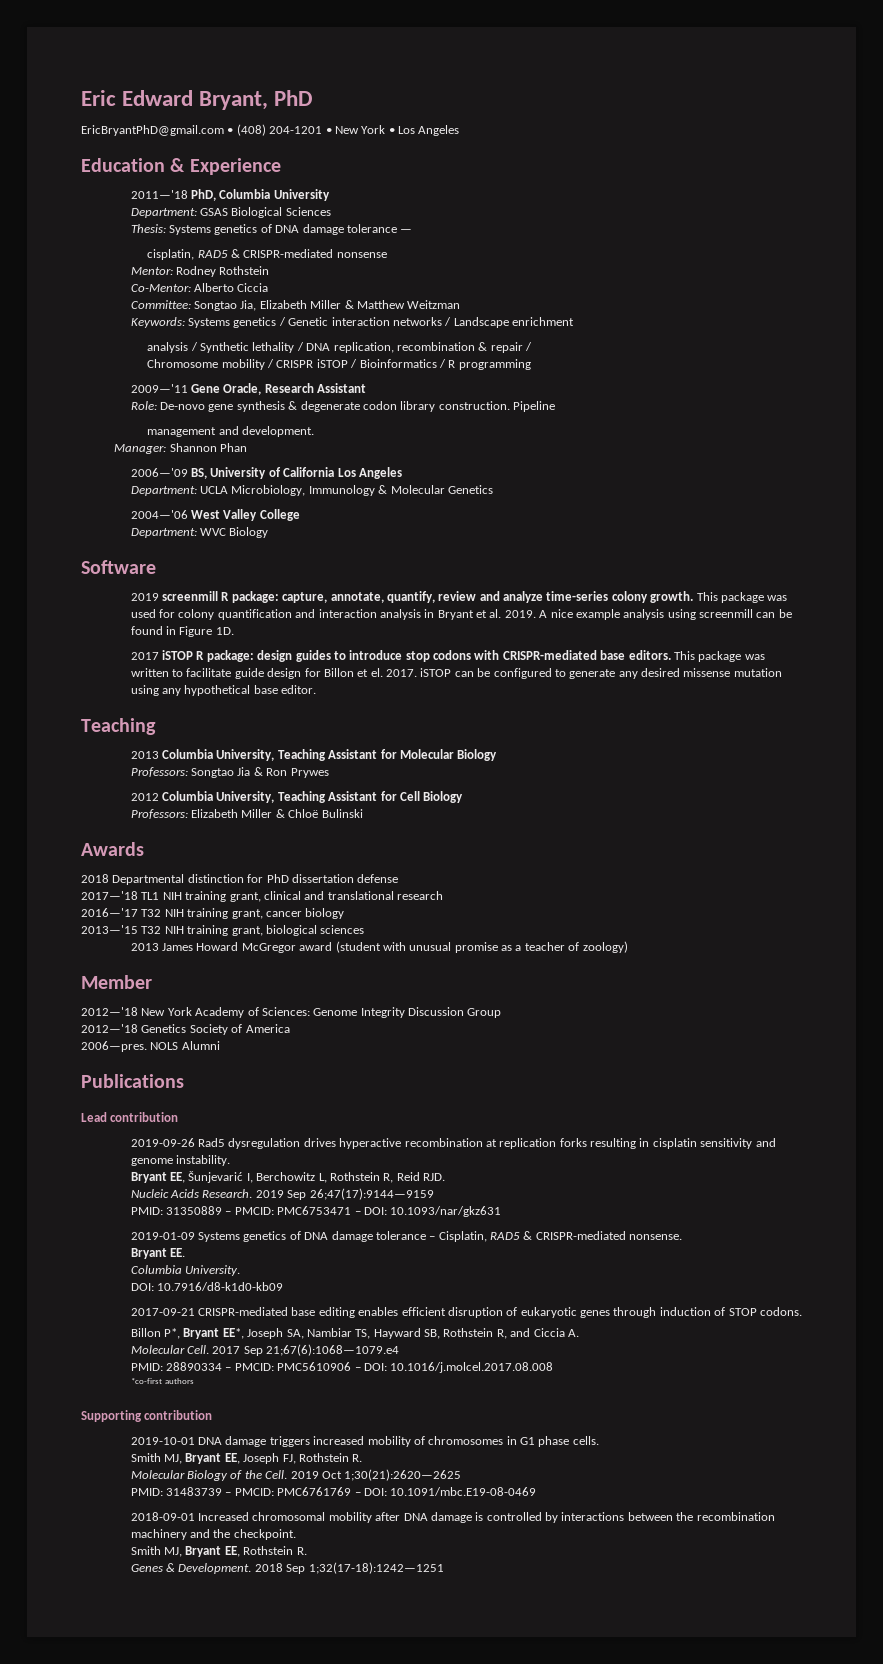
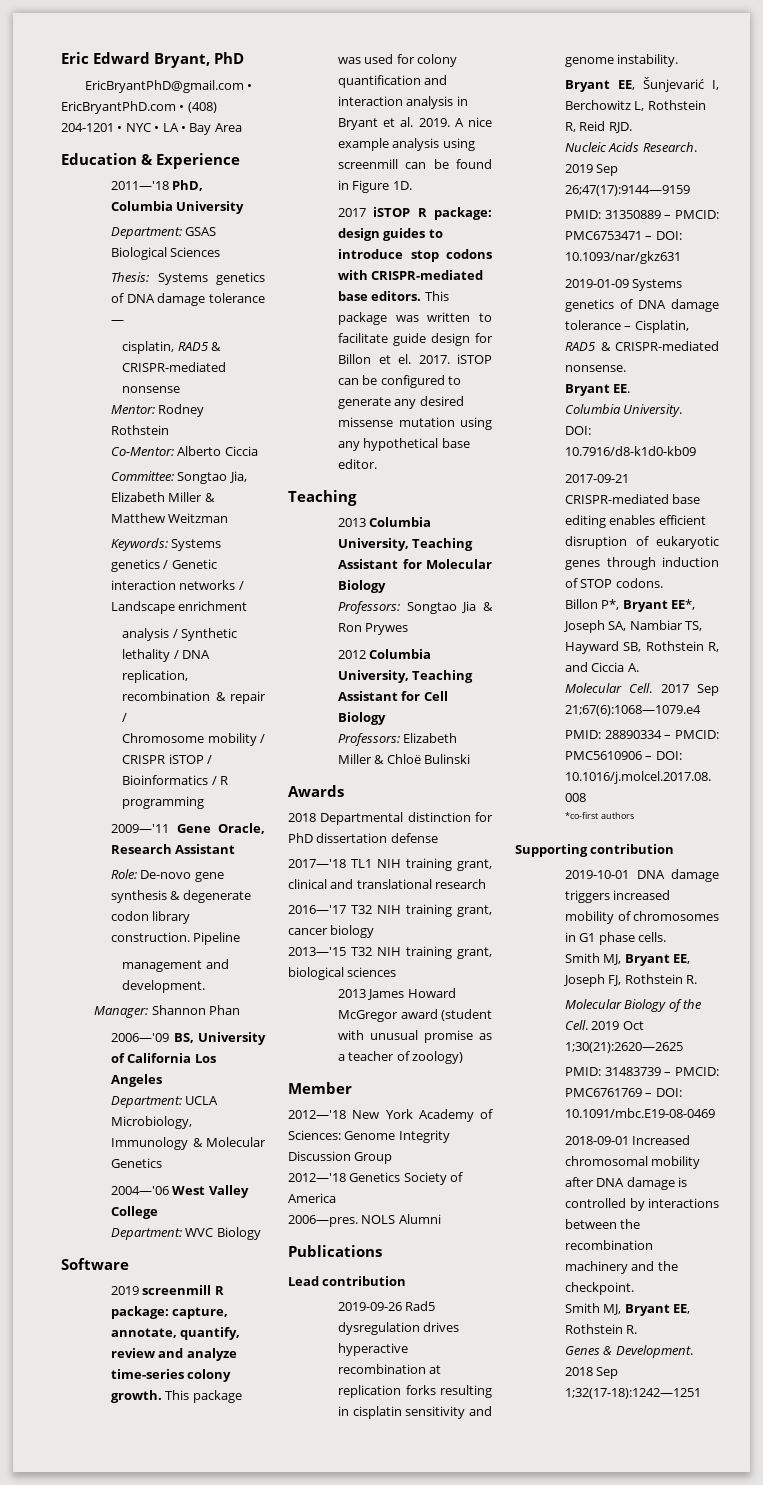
- EricBryantPhD@gmail.com • (408) 204-1201 • New York • Los Angeles
+ EricBryantPhD@gmail.com • EricBryantPhD.com • (408) 204-1201 • NYC • LA • Bay Area

